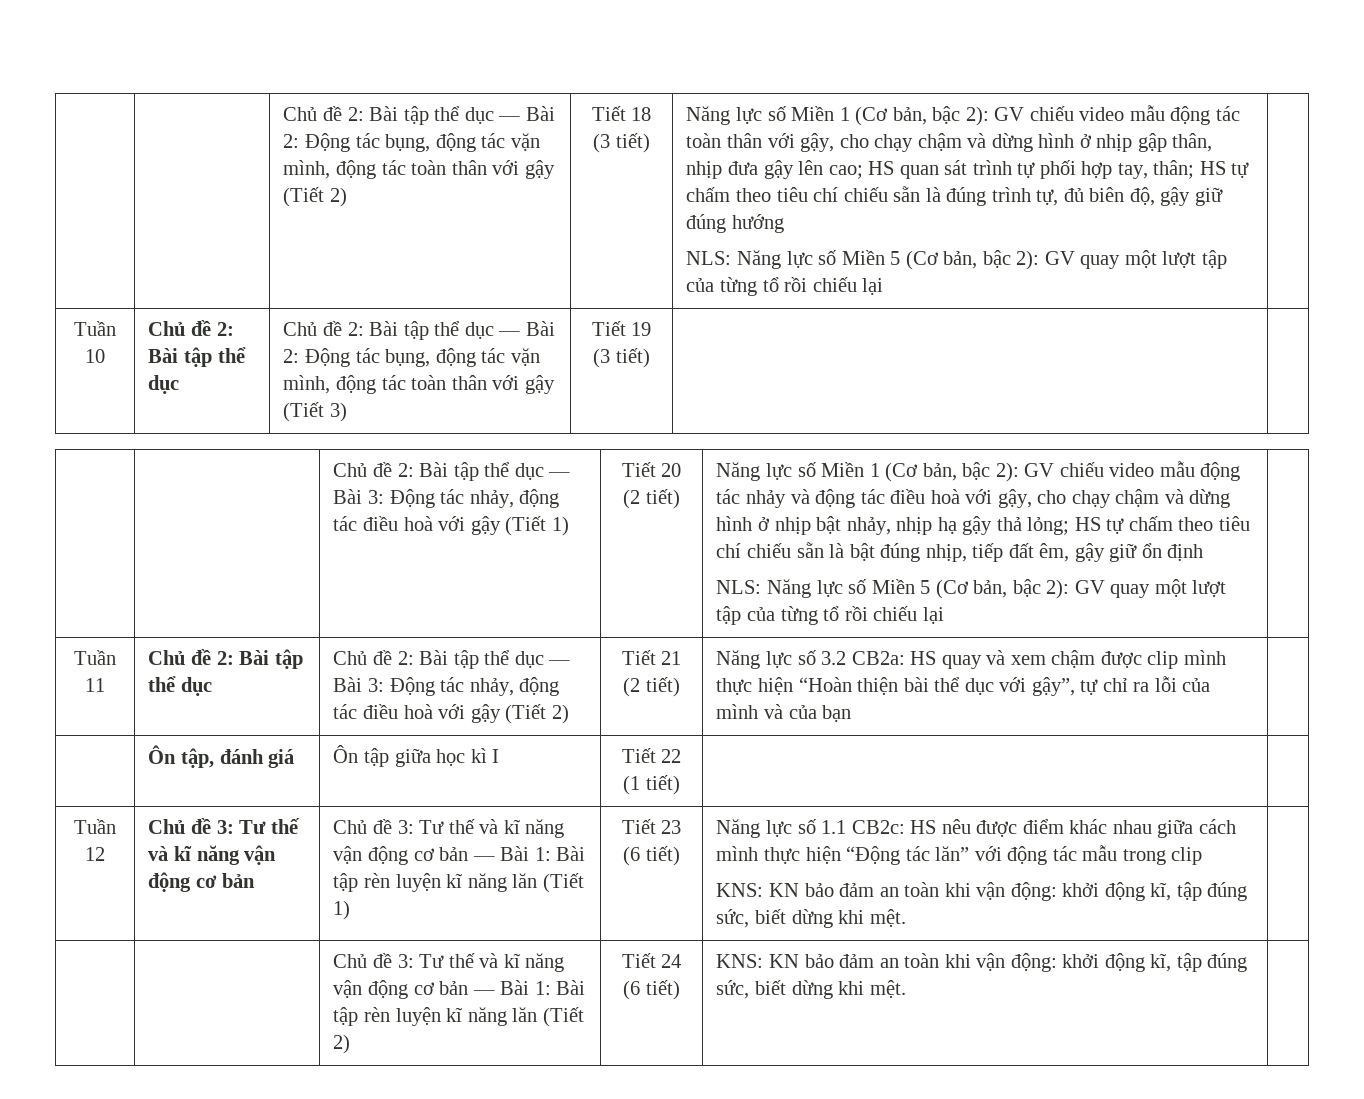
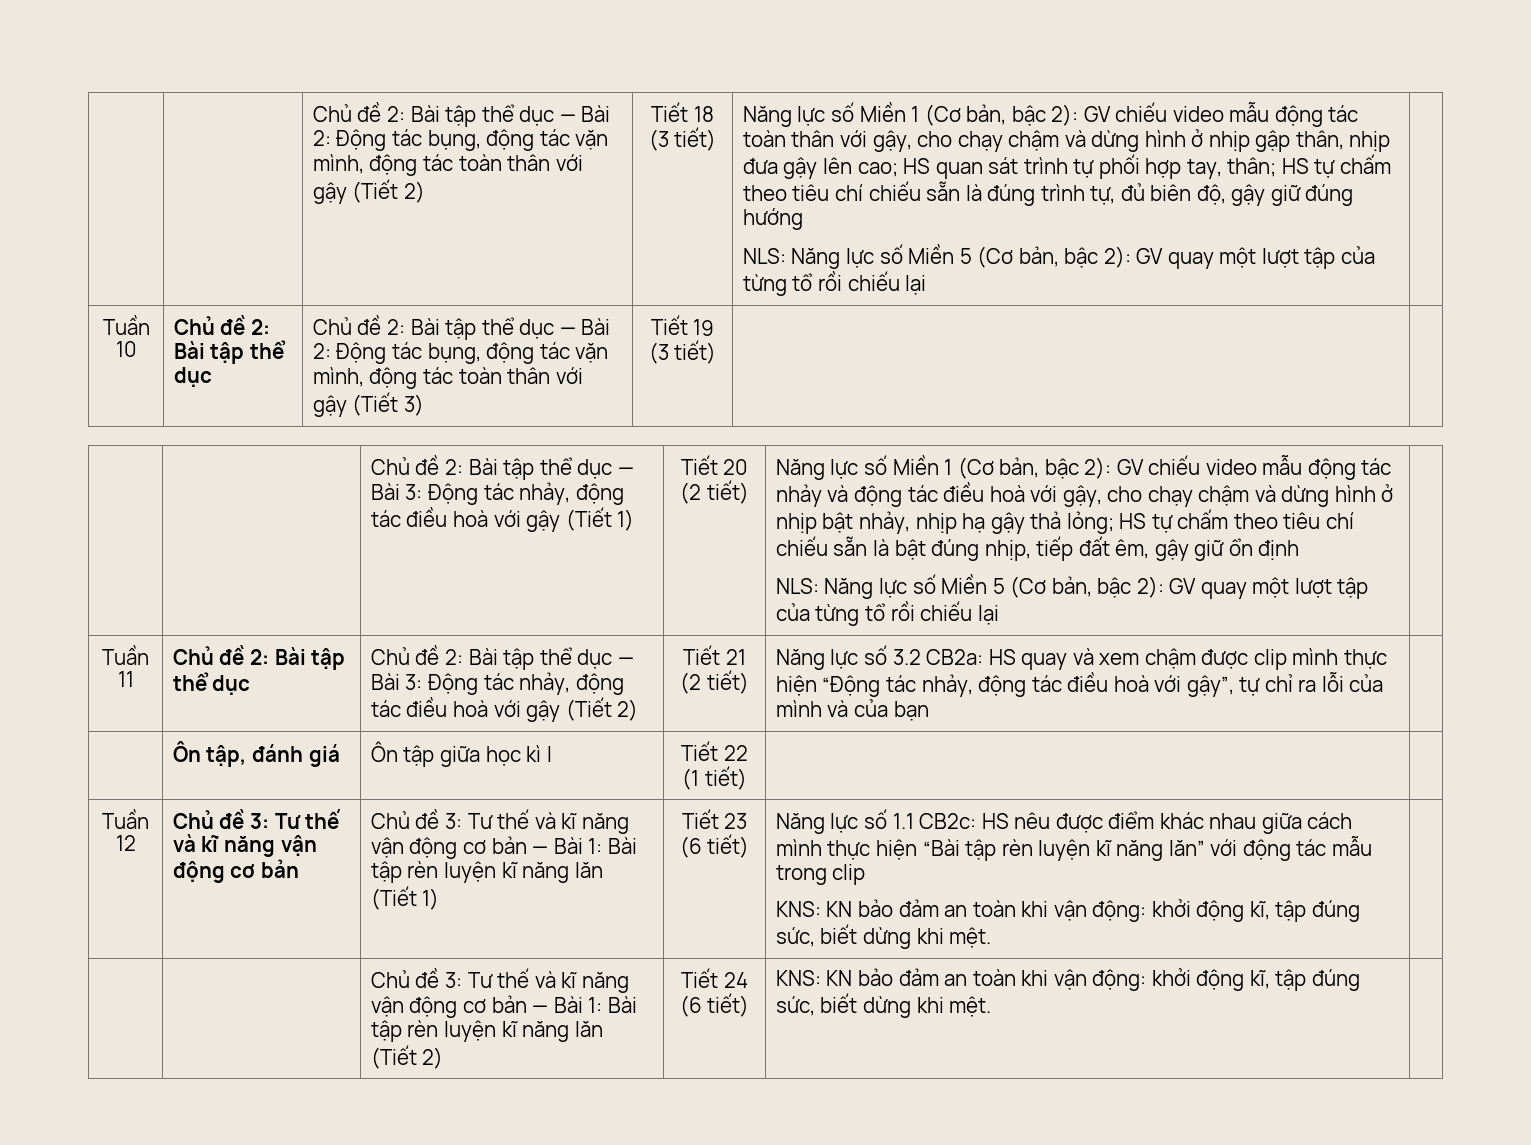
- Năng lực số 3.2 CB2a: HS quay và xem chậm được clip mình thực hiện “Hoàn thiện bài thể dục với gậy”, tự chỉ ra lỗi của mình và của bạn
+ Năng lực số 3.2 CB2a: HS quay và xem chậm được clip mình thực hiện “Động tác nhảy, động tác điều hoà với gậy”, tự chỉ ra lỗi của mình và của bạn
- Năng lực số 1.1 CB2c: HS nêu được điểm khác nhau giữa cách mình thực hiện “Động tác lăn” với động tác mẫu trong clip
+ Năng lực số 1.1 CB2c: HS nêu được điểm khác nhau giữa cách mình thực hiện “Bài tập rèn luyện kĩ năng lăn” với động tác mẫu trong clip

